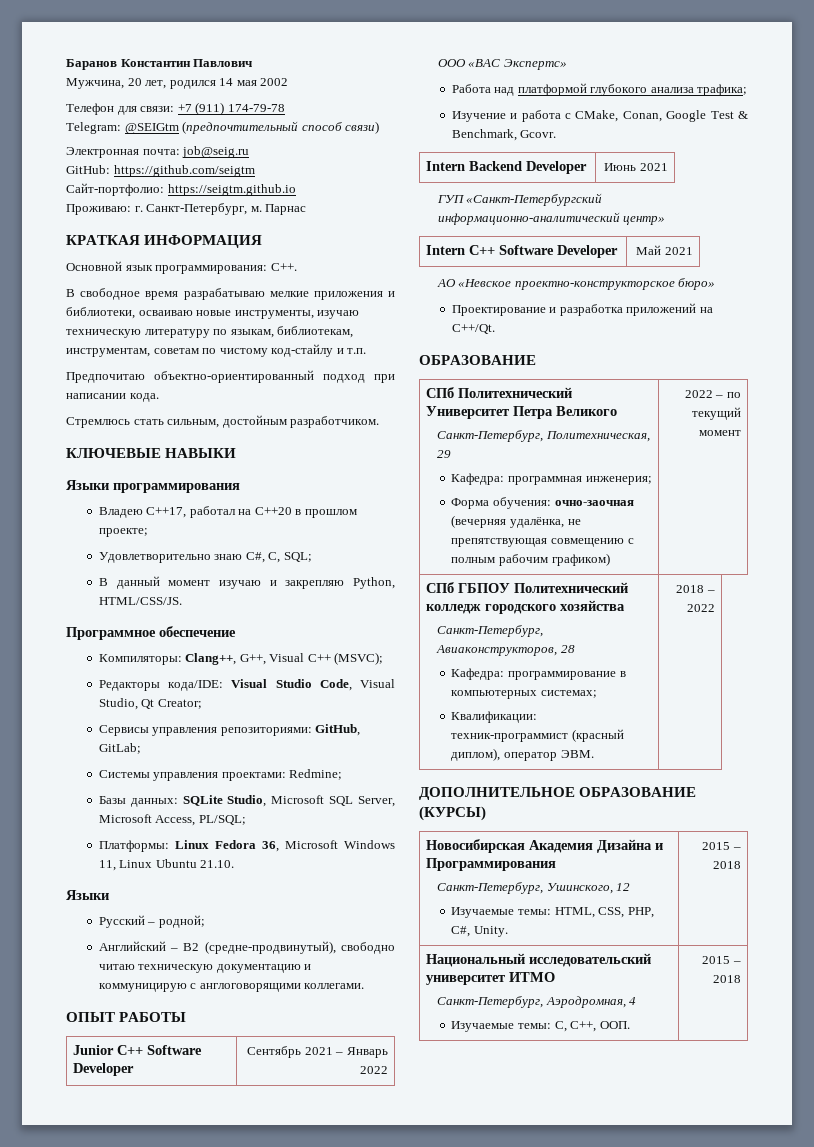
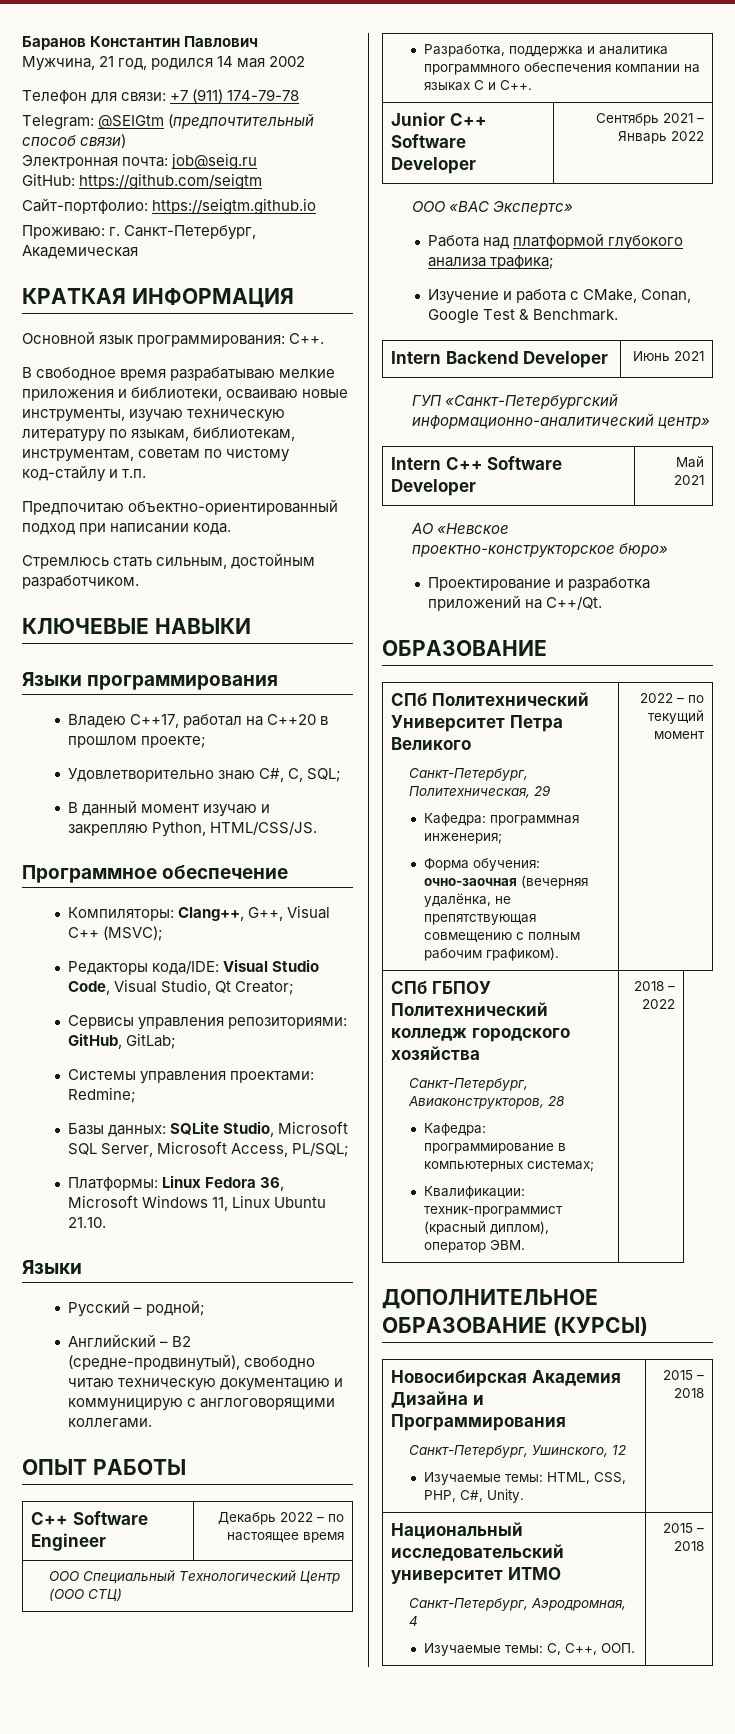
- Мужчина, 20 лет, родился 14 мая 2002
+ Мужчина, 21 год, родился 14 мая 2002
- Проживаю: г. Санкт-Петербург, м. Парнас
+ Проживаю: г. Санкт-Петербург, Академическая
+ C++ Software Engineer | Декабрь 2022 – по настоящее время
+ ООО Специальный Технологический Центр (ООО СТЦ)
+ Разработка, поддержка и аналитика программного обеспечения компании на языках C и C++.
- Изучение и работа с CMake, Conan, Google Test & Benchmark, Gcovr.
+ Изучение и работа с CMake, Conan, Google Test & Benchmark.
  СПб Политехнический Университет Петра Великого
  Санкт-Петербург, Политехническая, 29
  Кафедра: программная инженерия;
- Форма обучения: очно-заочная (вечерняя удалёнка, не препятствующая совмещению с полным рабочим графиком) | 2022 – по текущий момент
+ Форма обучения: очно-заочная (вечерняя удалёнка, не препятствующая совмещению с полным рабочим графиком). | 2022 – по текущий момент

